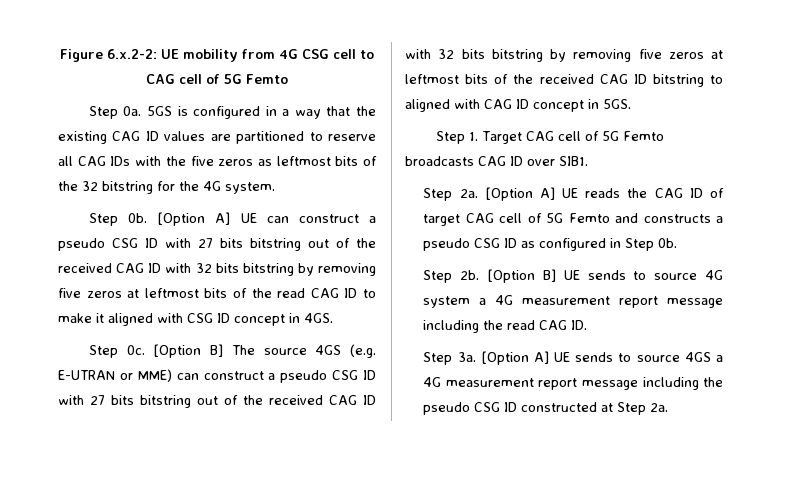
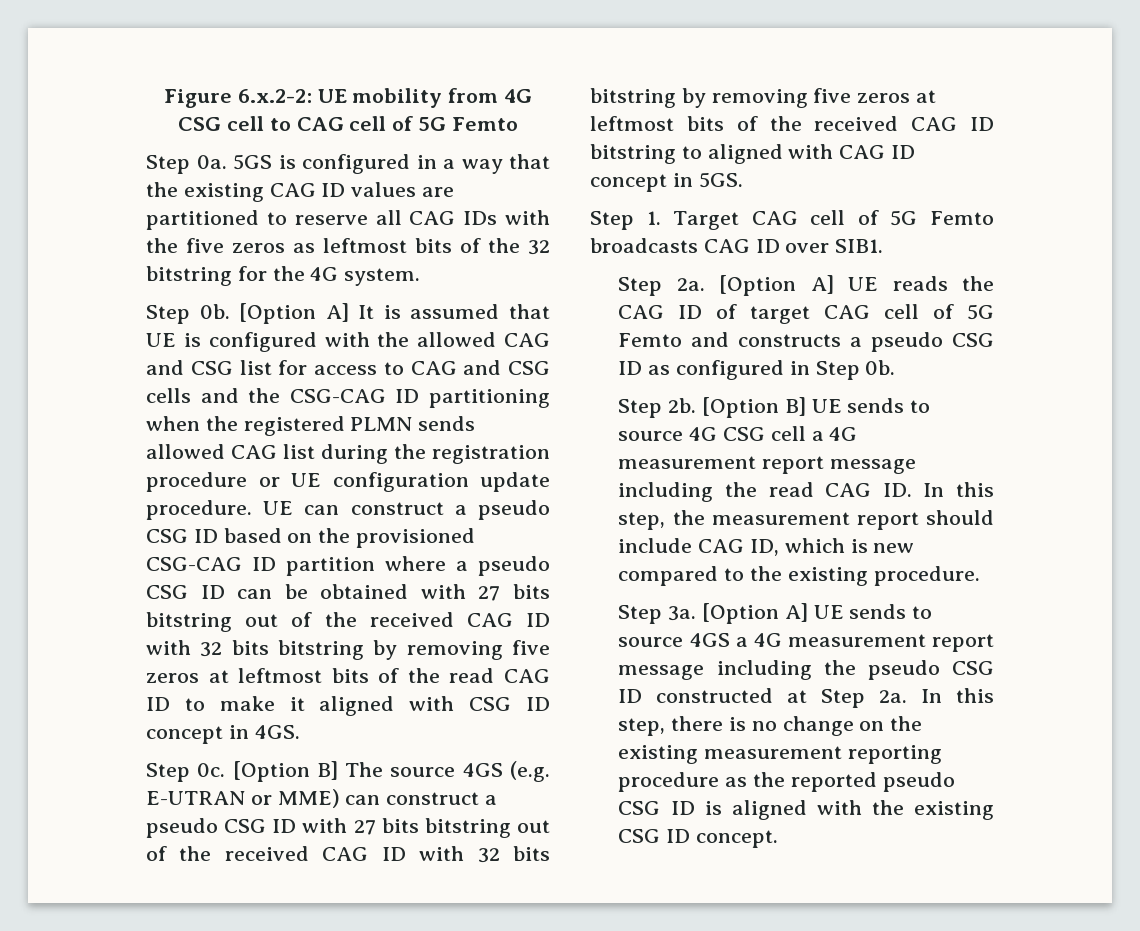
- [Option A] UE can construct a pseudo CSG ID with 27 bits bitstring out of the received CAG ID with 32 bits bitstring by removing five zeros at leftmost bits of the read CAG ID to make it aligned with CSG ID concept in 4GS.
+ [Option A] It is assumed that UE is configured with the allowed CAG and CSG list for access to CAG and CSG cells and the CSG-CAG ID partitioning when the registered PLMN sends allowed CAG list during the registration procedure or UE configuration update procedure. UE can construct a pseudo CSG ID based on the provisioned CSG-CAG ID partition where a pseudo CSG ID can be obtained with 27 bits bitstring out of the received CAG ID with 32 bits bitstring by removing five zeros at leftmost bits of the read CAG ID to make it aligned with CSG ID concept in 4GS.
- [Option B] UE sends to source 4G system a 4G measurement report message including the read CAG ID.
+ [Option B] UE sends to source 4G CSG cell a 4G measurement report message including the read CAG ID. In this step, the measurement report should include CAG ID, which is new compared to the existing procedure.
+ In this step, there is no change on the existing measurement reporting procedure as the reported pseudo CSG ID is aligned with the existing CSG ID concept.

